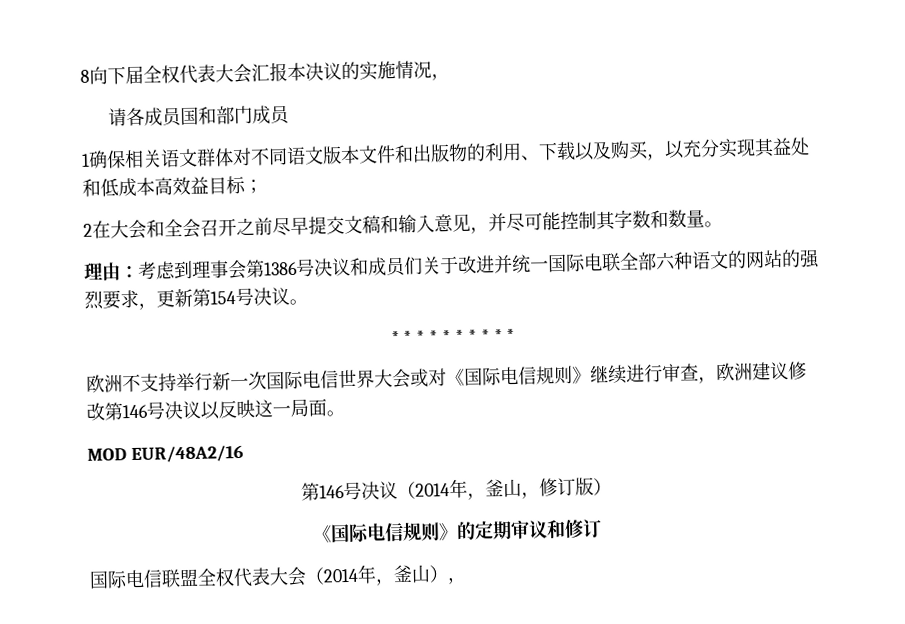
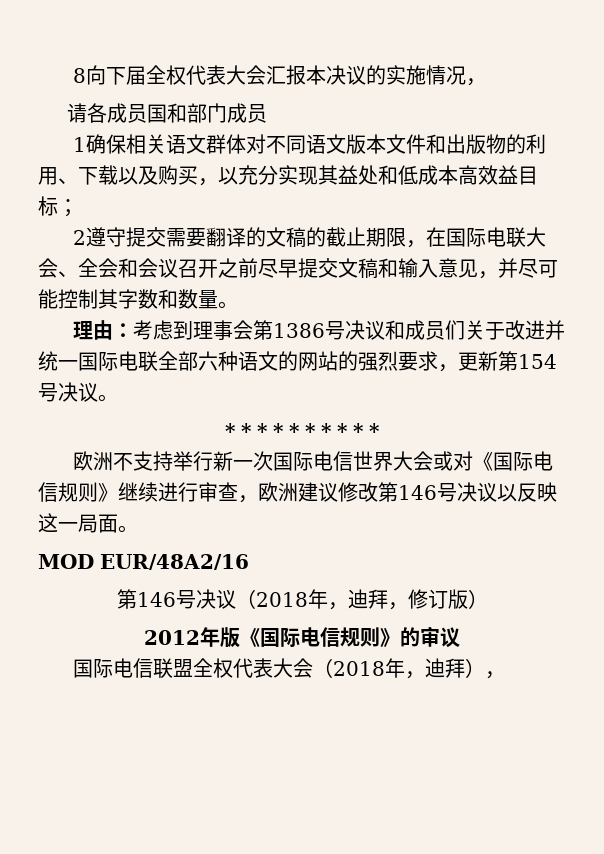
- 2在大会和全会召开之前尽早提交文稿和输入意见，并尽可能控制其字数和数量。
+ 2遵守提交需要翻译的文稿的截止期限，在国际电联大会、全会和会议召开之前尽早提交文稿和输入意见，并尽可能控制其字数和数量。
- 第146号决议（2014年，釜山，修订版）
+ 第146号决议（2018年，迪拜，修订版）
- 《国际电信规则》的定期审议和修订
+ 2012年版《国际电信规则》的审议
- 国际电信联盟全权代表大会（2014年，釜山），
+ 国际电信联盟全权代表大会（2018年，迪拜），

